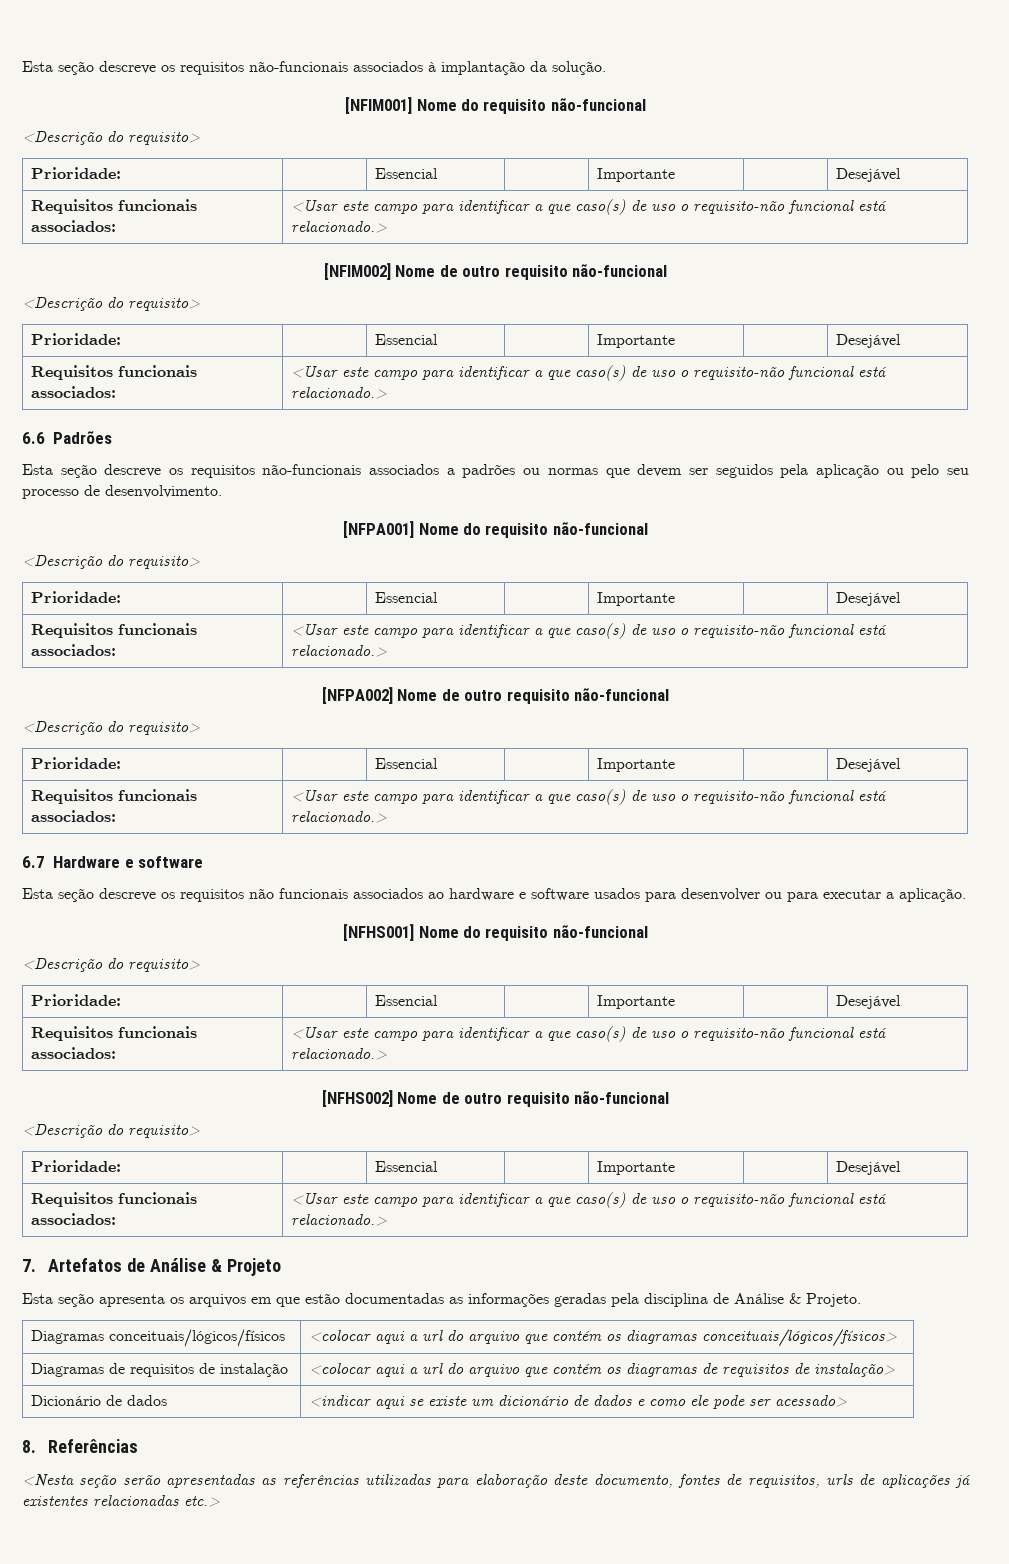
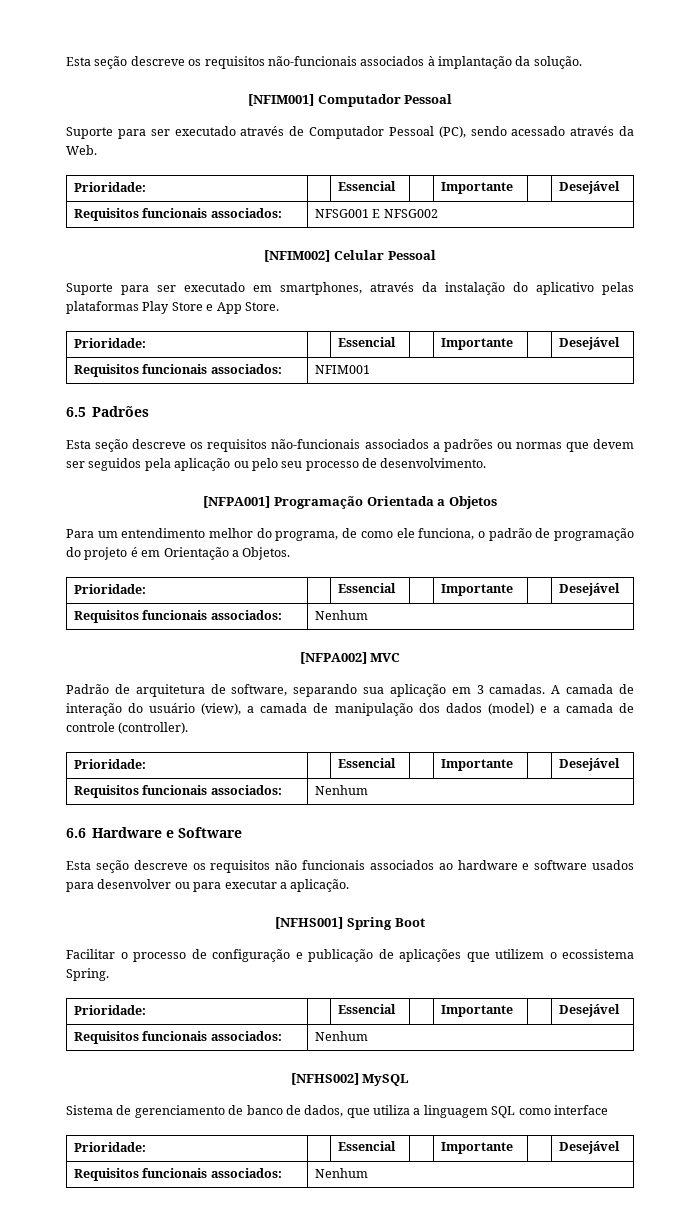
- [NFIM001] Nome do requisito não-funcional
- <Descrição do requisito>
+ [NFIM001] Computador Pessoal
+ Suporte para ser executado através de Computador Pessoal (PC), sendo acessado através da Web.
  Prioridade: | | Essencial | | Importante | | Desejável
- Requisitos funcionais associados: | <Usar este campo para identificar a que caso(s) de uso o requisito-não funcional está relacionado.>
- [NFIM002] Nome de outro requisito não-funcional
- <Descrição do requisito>
+ Requisitos funcionais associados: | NFSG001 E NFSG002
+ [NFIM002] Celular Pessoal
+ Suporte para ser executado em smartphones, através da instalação do aplicativo pelas plataformas Play Store e App Store.
  Prioridade: | | Essencial | | Importante | | Desejável
- Requisitos funcionais associados: | <Usar este campo para identificar a que caso(s) de uso o requisito-não funcional está relacionado.>
- 6.6 Padrões
+ Requisitos funcionais associados: | NFIM001
+ 6.5 Padrões
- [NFPA001] Nome do requisito não-funcional
- <Descrição do requisito>
+ [NFPA001] Programação Orientada a Objetos
+ Para um entendimento melhor do programa, de como ele funciona, o padrão de programação do projeto é em Orientação a Objetos.
  Prioridade: | | Essencial | | Importante | | Desejável
- Requisitos funcionais associados: | <Usar este campo para identificar a que caso(s) de uso o requisito-não funcional está relacionado.>
- [NFPA002] Nome de outro requisito não-funcional
- <Descrição do requisito>
+ Requisitos funcionais associados: | Nenhum
+ [NFPA002] MVC
+ Padrão de arquitetura de software, separando sua aplicação em 3 camadas. A camada de interação do usuário (view), a camada de manipulação dos dados (model) e a camada de controle (controller).
  Prioridade: | | Essencial | | Importante | | Desejável
- Requisitos funcionais associados: | <Usar este campo para identificar a que caso(s) de uso o requisito-não funcional está relacionado.>
- 6.7 Hardware e software
+ Requisitos funcionais associados: | Nenhum
+ 6.6 Hardware e Software
- [NFHS001] Nome do requisito não-funcional
- <Descrição do requisito>
+ [NFHS001] Spring Boot
+ Facilitar o processo de configuração e publicação de aplicações que utilizem o ecossistema Spring.
  Prioridade: | | Essencial | | Importante | | Desejável
- Requisitos funcionais associados: | <Usar este campo para identificar a que caso(s) de uso o requisito-não funcional está relacionado.>
- [NFHS002] Nome de outro requisito não-funcional
- <Descrição do requisito>
+ Requisitos funcionais associados: | Nenhum
+ [NFHS002] MySQL
+ Sistema de gerenciamento de banco de dados, que utiliza a linguagem SQL como interface
  Prioridade: | | Essencial | | Importante | | Desejável
- Requisitos funcionais associados: | <Usar este campo para identificar a que caso(s) de uso o requisito-não funcional está relacionado.>
- 7. Artefatos de Análise & Projeto
- Esta seção apresenta os arquivos em que estão documentadas as informações geradas pela disciplina de Análise & Projeto.
- Diagramas conceituais/lógicos/físicos | <colocar aqui a url do arquivo que contém os diagramas conceituais/lógicos/físicos>
- Diagramas de requisitos de instalação | <colocar aqui a url do arquivo que contém os diagramas de requisitos de instalação>
- Dicionário de dados | <indicar aqui se existe um dicionário de dados e como ele pode ser acessado>
- 8. Referências
- <Nesta seção serão apresentadas as referências utilizadas para elaboração deste documento, fontes de requisitos, urls de aplicações já existentes relacionadas etc.>
+ Requisitos funcionais associados: | Nenhum

